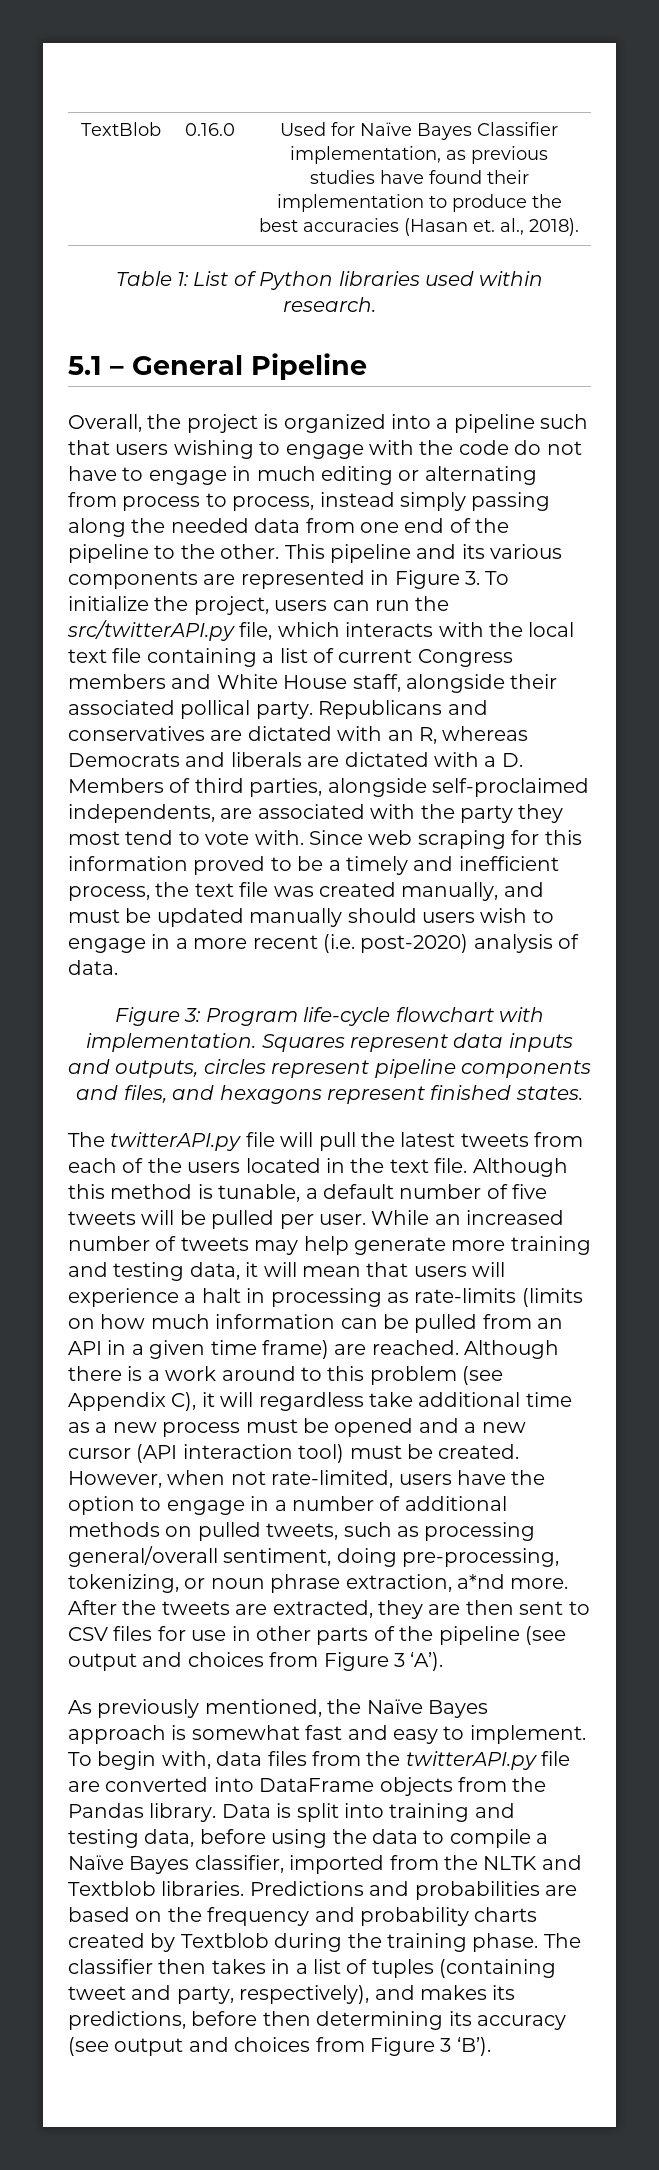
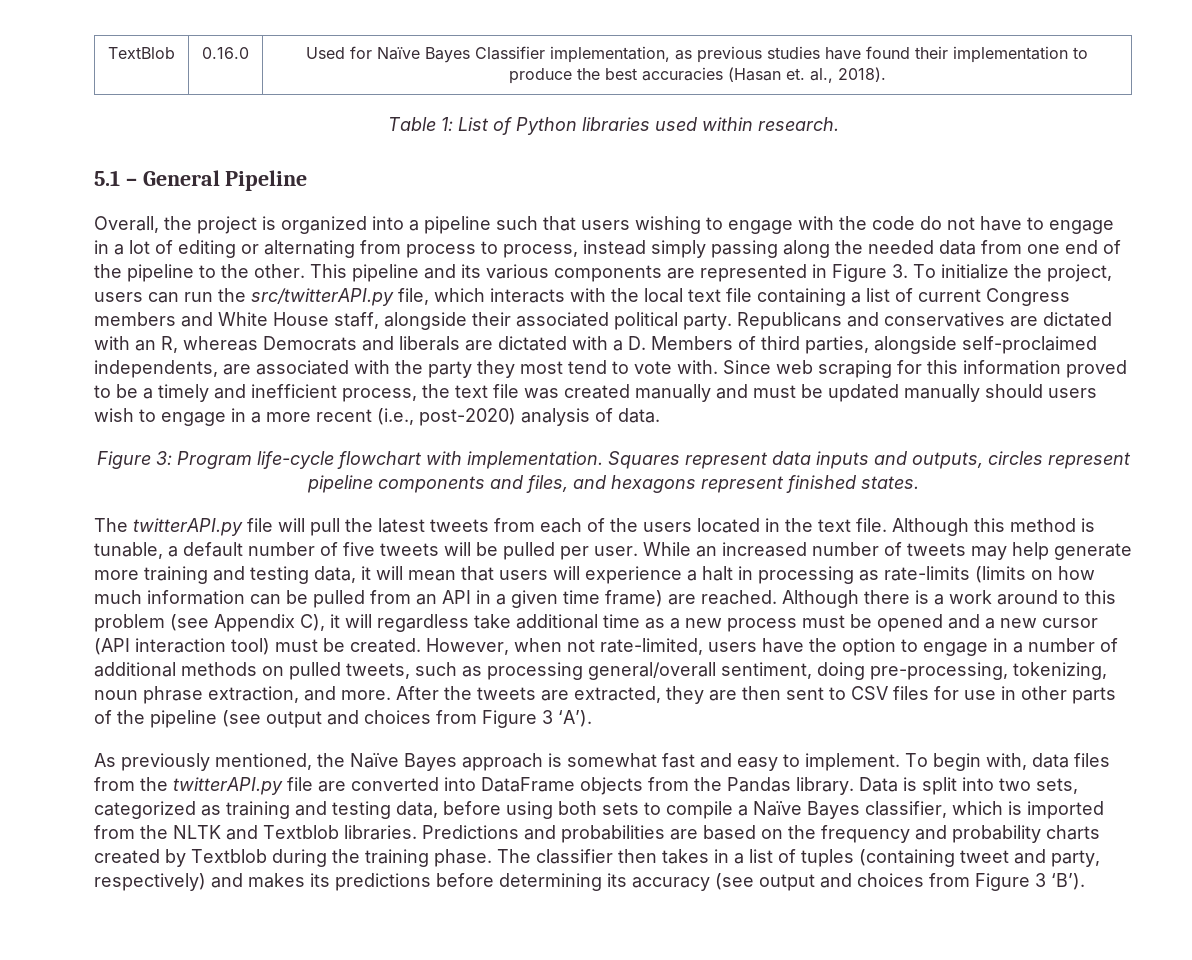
- Overall, the project is organized into a pipeline such that users wishing to engage with the code do not have to engage in much editing or alternating from process to process, instead simply passing along the needed data from one end of the pipeline to the other.
+ Overall, the project is organized into a pipeline such that users wishing to engage with the code do not have to engage in a lot of editing or alternating from process to process, instead simply passing along the needed data from one end of the pipeline to the other.
- This pipeline and its various components are represented in Figure 3. To initialize the project, users can run the src/twitterAPI.py file, which interacts with the local text file containing a list of current Congress members and White House staff, alongside their associated pollical party.
+ This pipeline and its various components are represented in Figure 3. To initialize the project, users can run the src/twitterAPI.py file, which interacts with the local text file containing a list of current Congress members and White House staff, alongside their associated political party.
- Since web scraping for this information proved to be a timely and inefficient process, the text file was created manually, and must be updated manually should users wish to engage in a more recent (i.e. post-2020) analysis of data.
+ Since web scraping for this information proved to be a timely and inefficient process, the text file was created manually and must be updated manually should users wish to engage in a more recent (i.e., post-2020) analysis of data.
- However, when not rate-limited, users have the option to engage in a number of additional methods on pulled tweets, such as processing general/overall sentiment, doing pre-processing, tokenizing, or noun phrase extraction, a*nd more.
+ However, when not rate-limited, users have the option to engage in a number of additional methods on pulled tweets, such as processing general/overall sentiment, doing pre-processing, tokenizing, noun phrase extraction, and more.
- Data is split into training and testing data, before using the data to compile a Naïve Bayes classifier, imported from the NLTK and Textblob libraries.
+ Data is split into two sets, categorized as training and testing data, before using both sets to compile a Naïve Bayes classifier, which is imported from the NLTK and Textblob libraries.
- The classifier then takes in a list of tuples (containing tweet and party, respectively), and makes its predictions, before then determining its accuracy (see output and choices from Figure 3 ‘B’).
+ The classifier then takes in a list of tuples (containing tweet and party, respectively) and makes its predictions before determining its accuracy (see output and choices from Figure 3 ‘B’).

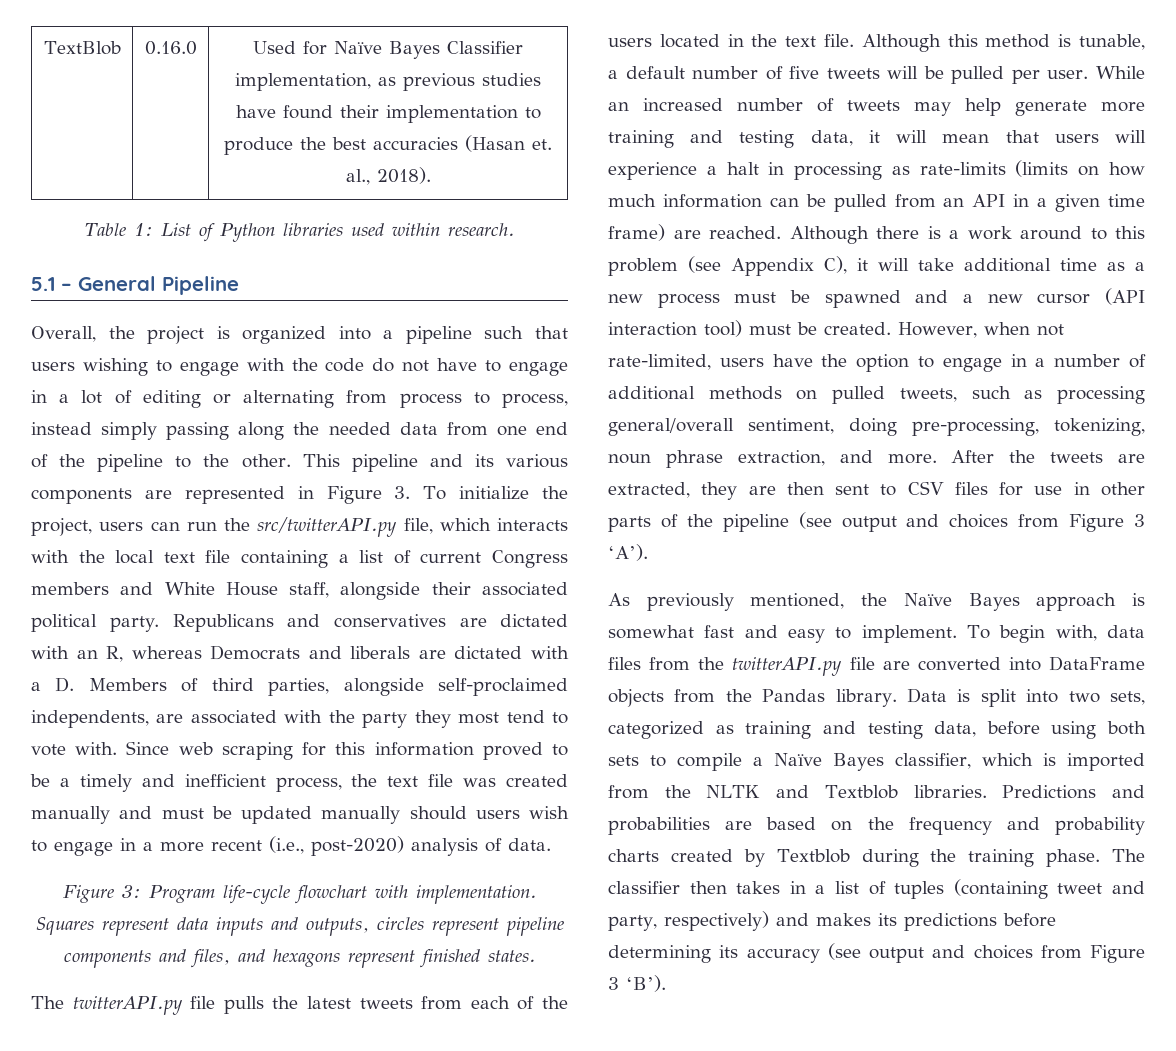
- The twitterAPI.py file will pull the latest tweets from each of the users located in the text file.
+ The twitterAPI.py file pulls the latest tweets from each of the users located in the text file.
- Although there is a work around to this problem (see Appendix C), it will regardless take additional time as a new process must be opened and a new cursor (API interaction tool) must be created.
+ Although there is a work around to this problem (see Appendix C), it will take additional time as a new process must be spawned and a new cursor (API interaction tool) must be created.

